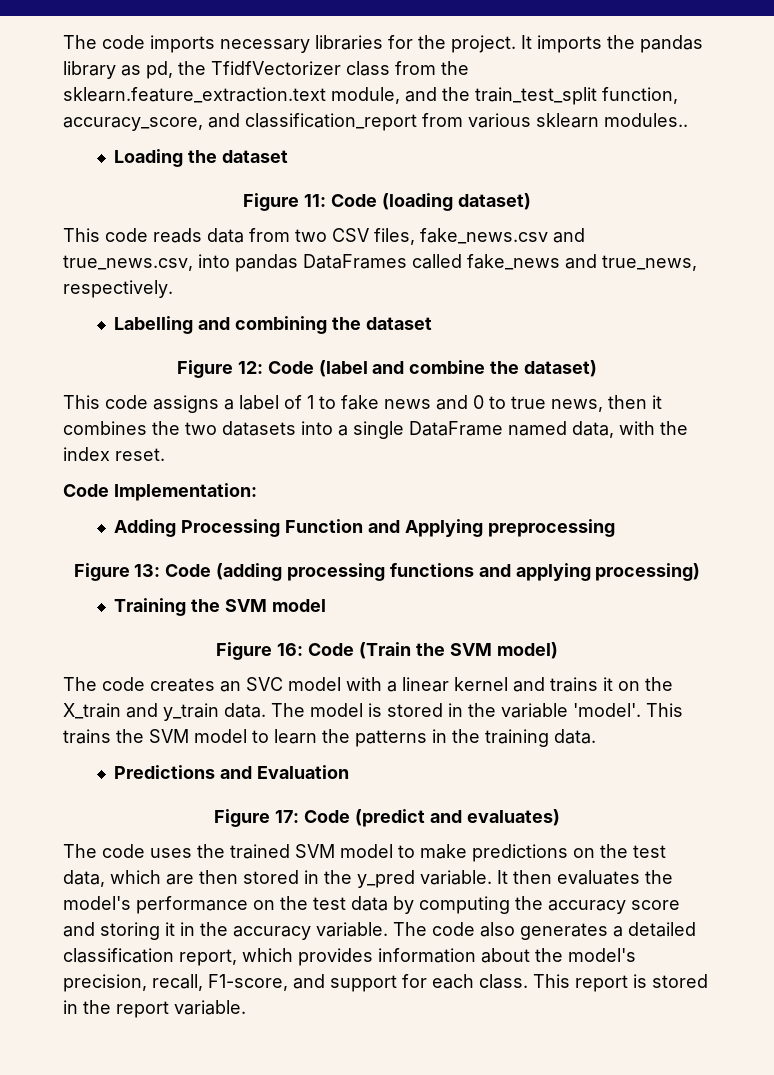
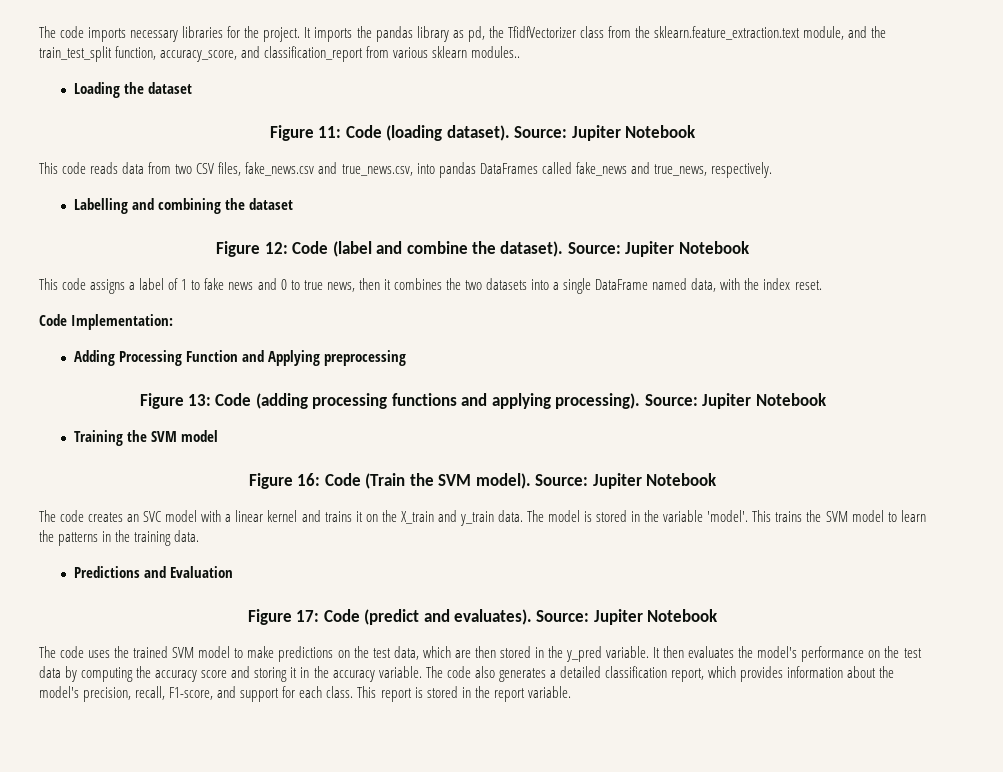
- Figure 11: Code (loading dataset)
+ Figure 11: Code (loading dataset). Source: Jupiter Notebook
- Figure 12: Code (label and combine the dataset)
+ Figure 12: Code (label and combine the dataset). Source: Jupiter Notebook
- Figure 13: Code (adding processing functions and applying processing)
+ Figure 13: Code (adding processing functions and applying processing). Source: Jupiter Notebook
- Figure 16: Code (Train the SVM model)
+ Figure 16: Code (Train the SVM model). Source: Jupiter Notebook
- Figure 17: Code (predict and evaluates)
+ Figure 17: Code (predict and evaluates). Source: Jupiter Notebook

